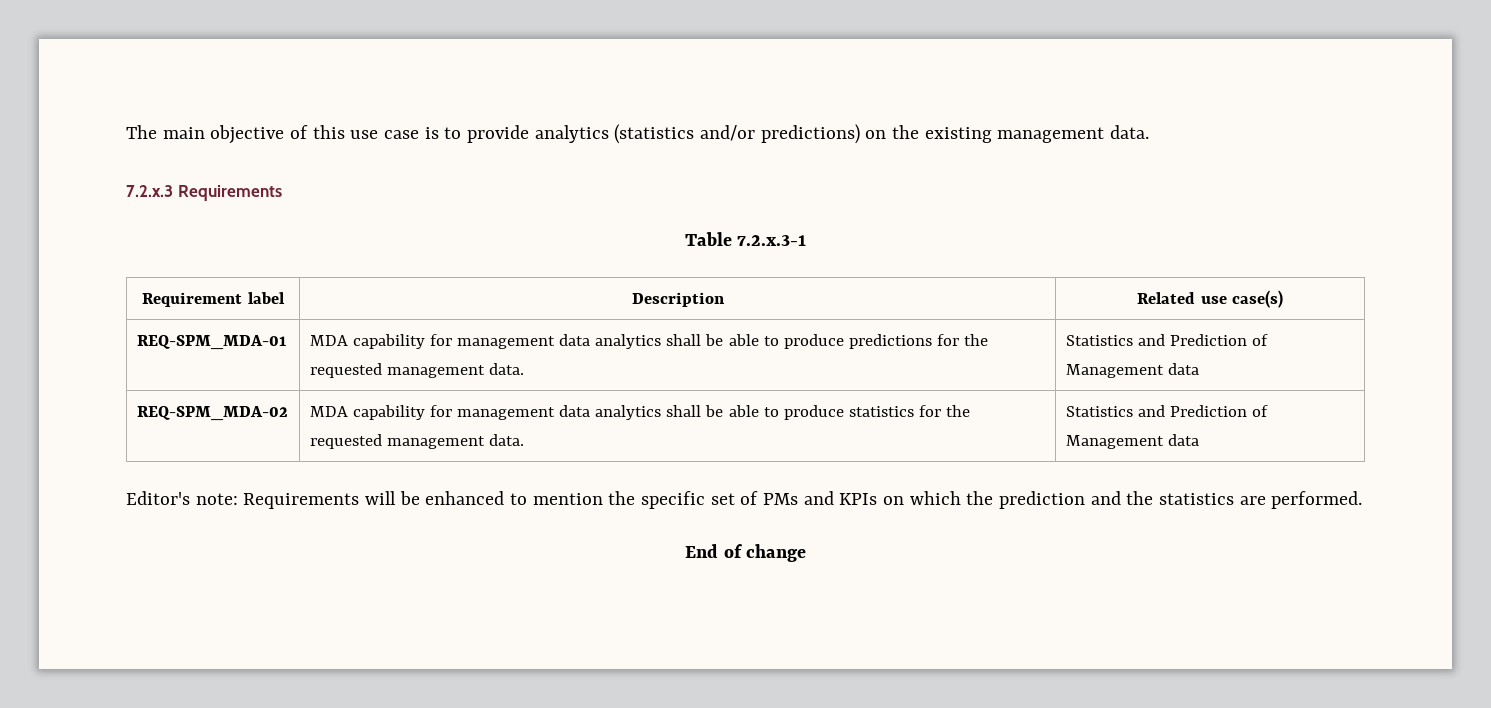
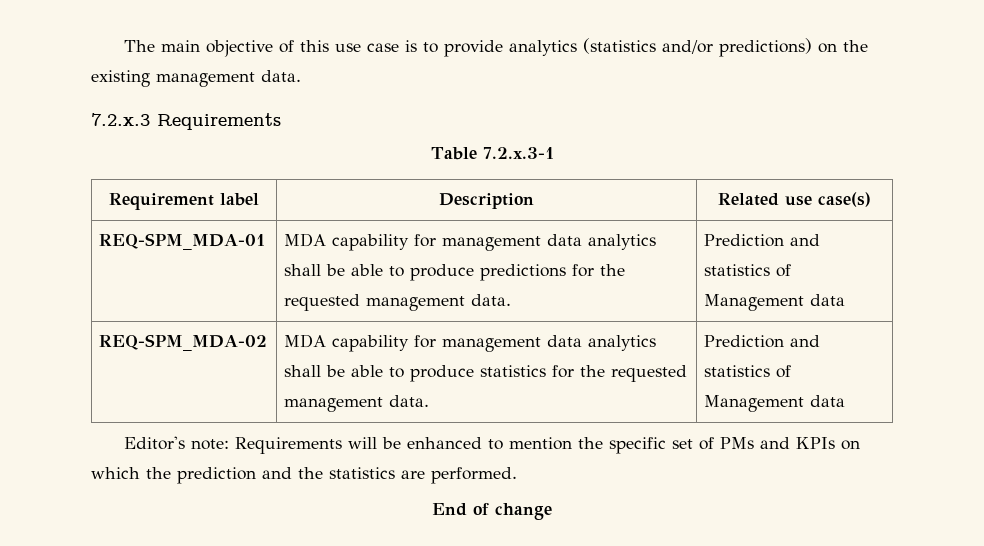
- REQ-SPM_MDA-01 | MDA capability for management data analytics shall be able to produce predictions for the requested management data. | Statistics and Prediction of Management data
+ REQ-SPM_MDA-01 | MDA capability for management data analytics shall be able to produce predictions for the requested management data. | Prediction and statistics of Management data
- REQ-SPM_MDA-02 | MDA capability for management data analytics shall be able to produce statistics for the requested management data. | Statistics and Prediction of Management data
+ REQ-SPM_MDA-02 | MDA capability for management data analytics shall be able to produce statistics for the requested management data. | Prediction and statistics of Management data

